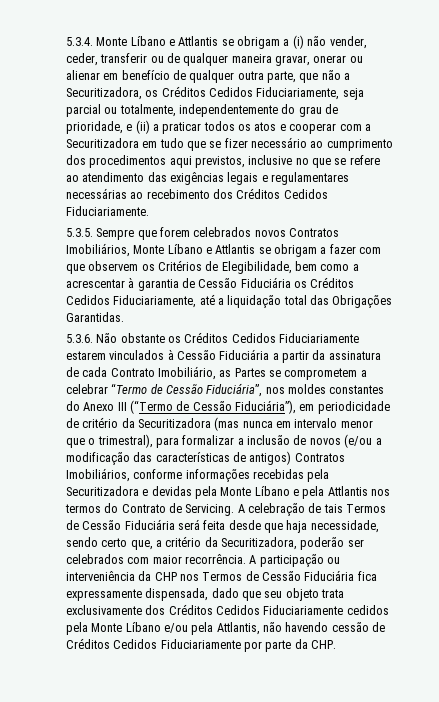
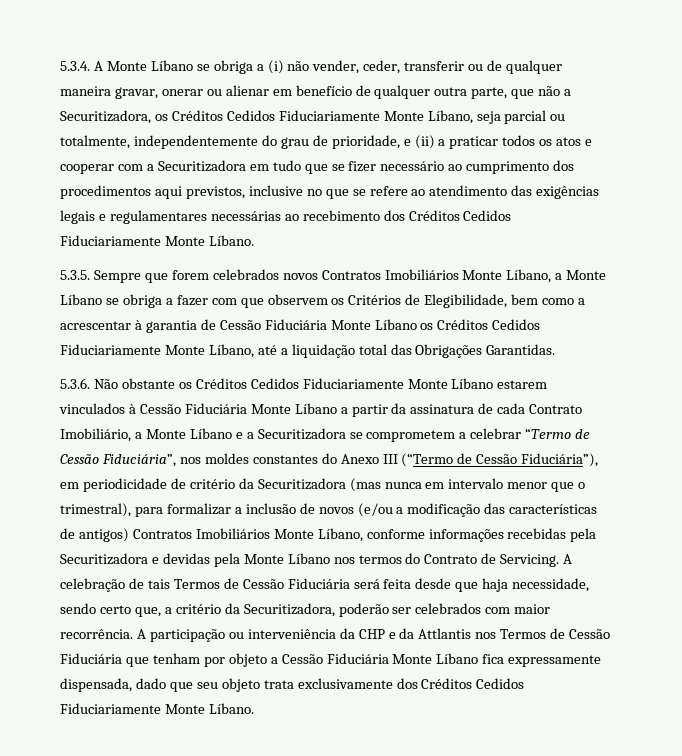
- 5.3.4. Monte Líbano e Attlantis se obrigam a (i) não vender, ceder, transferir ou de qualquer maneira gravar, onerar ou alienar em benefício de qualquer outra parte, que não a Securitizadora, os Créditos Cedidos Fiduciariamente, seja parcial ou totalmente, independentemente do grau de prioridade, e (ii) a praticar todos os atos e cooperar com a Securitizadora em tudo que se fizer necessário ao cumprimento dos procedimentos aqui previstos, inclusive no que se refere ao atendimento das exigências legais e regulamentares necessárias ao recebimento dos Créditos Cedidos Fiduciariamente.
+ 5.3.4. A Monte Líbano se obriga a (i) não vender, ceder, transferir ou de qualquer maneira gravar, onerar ou alienar em benefício de qualquer outra parte, que não a Securitizadora, os Créditos Cedidos Fiduciariamente Monte Líbano, seja parcial ou totalmente, independentemente do grau de prioridade, e (ii) a praticar todos os atos e cooperar com a Securitizadora em tudo que se fizer necessário ao cumprimento dos procedimentos aqui previstos, inclusive no que se refere ao atendimento das exigências legais e regulamentares necessárias ao recebimento dos Créditos Cedidos Fiduciariamente Monte Líbano.
- 5.3.5. Sempre que forem celebrados novos Contratos Imobiliários, Monte Líbano e Attlantis se obrigam a fazer com que observem os Critérios de Elegibilidade, bem como a acrescentar à garantia de Cessão Fiduciária os Créditos Cedidos Fiduciariamente, até a liquidação total das Obrigações Garantidas.
+ 5.3.5. Sempre que forem celebrados novos Contratos Imobiliários Monte Líbano, a Monte Líbano se obriga a fazer com que observem os Critérios de Elegibilidade, bem como a acrescentar à garantia de Cessão Fiduciária Monte Líbano os Créditos Cedidos Fiduciariamente Monte Líbano, até a liquidação total das Obrigações Garantidas.
- 5.3.6. Não obstante os Créditos Cedidos Fiduciariamente estarem vinculados à Cessão Fiduciária a partir da assinatura de cada Contrato Imobiliário, as Partes se comprometem a celebrar “Termo de Cessão Fiduciária”, nos moldes constantes do Anexo III (“Termo de Cessão Fiduciária”), em periodicidade de critério da Securitizadora (mas nunca em intervalo menor que o trimestral), para formalizar a inclusão de novos (e/ou a modificação das características de antigos) Contratos Imobiliários, conforme informações recebidas pela Securitizadora e devidas pela Monte Líbano e pela Attlantis nos termos do Contrato de Servicing.
+ 5.3.6. Não obstante os Créditos Cedidos Fiduciariamente Monte Líbano estarem vinculados à Cessão Fiduciária Monte Líbano a partir da assinatura de cada Contrato Imobiliário, a Monte Líbano e a Securitizadora se comprometem a celebrar “Termo de Cessão Fiduciária”, nos moldes constantes do Anexo III (“Termo de Cessão Fiduciária”), em periodicidade de critério da Securitizadora (mas nunca em intervalo menor que o trimestral), para formalizar a inclusão de novos (e/ou a modificação das características de antigos) Contratos Imobiliários Monte Líbano, conforme informações recebidas pela Securitizadora e devidas pela Monte Líbano nos termos do Contrato de Servicing.
- A participação ou interveniência da CHP nos Termos de Cessão Fiduciária fica expressamente dispensada, dado que seu objeto trata exclusivamente dos Créditos Cedidos Fiduciariamente cedidos pela Monte Líbano e/ou pela Attlantis, não havendo cessão de Créditos Cedidos Fiduciariamente por parte da CHP.
+ A participação ou interveniência da CHP e da Attlantis nos Termos de Cessão Fiduciária que tenham por objeto a Cessão Fiduciária Monte Líbano fica expressamente dispensada, dado que seu objeto trata exclusivamente dos Créditos Cedidos Fiduciariamente Monte Líbano.

